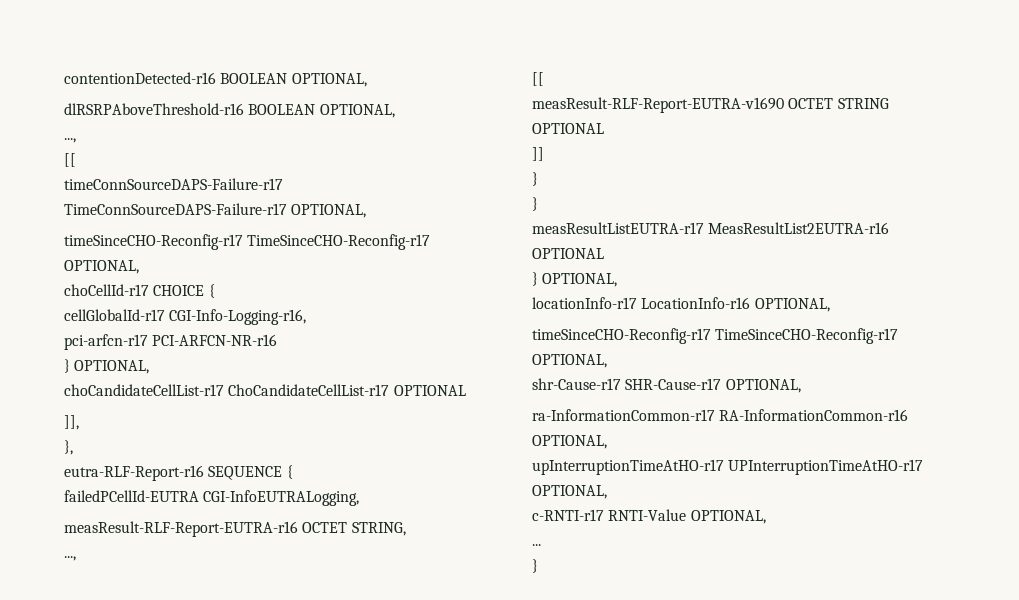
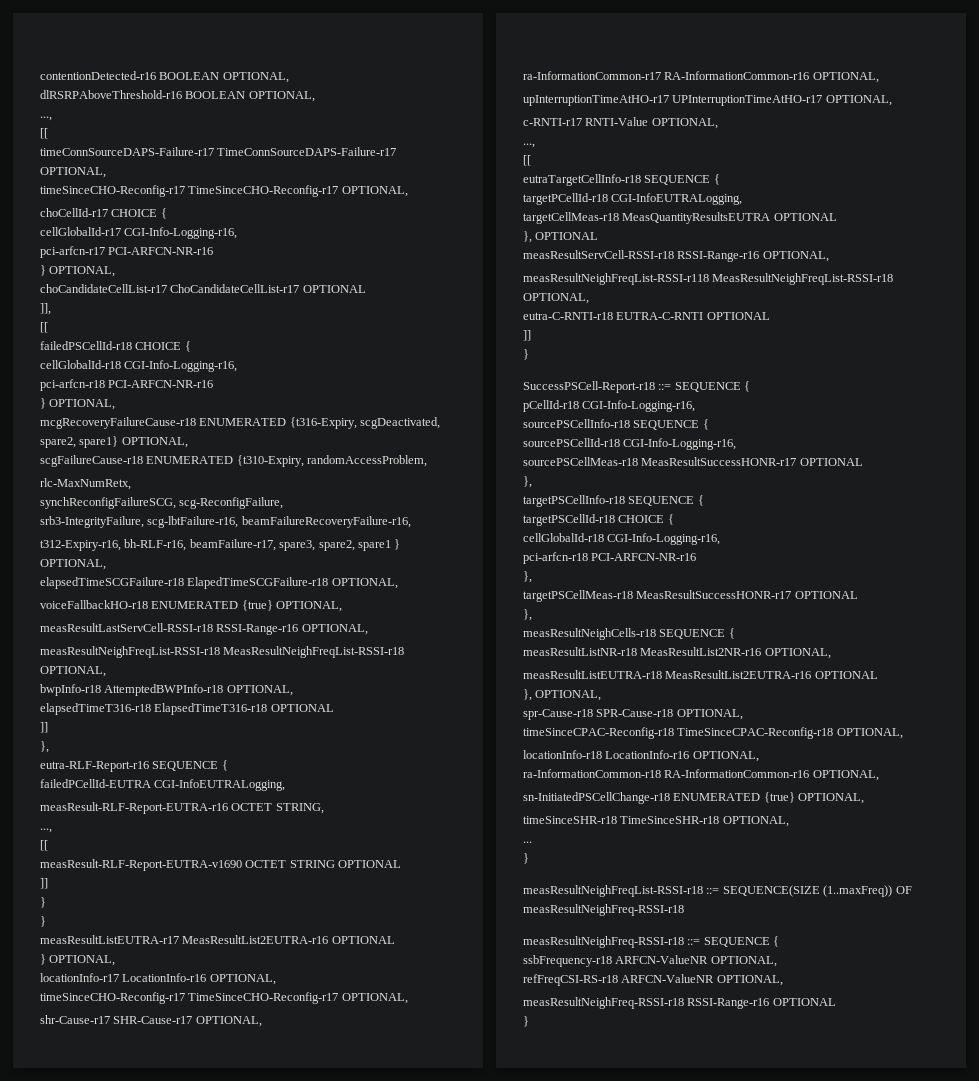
  ]],
+ [[
+ failedPSCellId-r18 CHOICE {
+ cellGlobalId-r18 CGI-Info-Logging-r16,
+ pci-arfcn-r18 PCI-ARFCN-NR-r16
+ } OPTIONAL,
+ mcgRecoveryFailureCause-r18 ENUMERATED {t316-Expiry, scgDeactivated, spare2, spare1} OPTIONAL,
+ scgFailureCause-r18 ENUMERATED {t310-Expiry, randomAccessProblem,
+ rlc-MaxNumRetx,
+ synchReconfigFailureSCG, scg-ReconfigFailure,
+ srb3-IntegrityFailure, scg-lbtFailure-r16, beamFailureRecoveryFailure-r16,
+ t312-Expiry-r16, bh-RLF-r16, beamFailure-r17, spare3, spare2, spare1 } OPTIONAL,
+ elapsedTimeSCGFailure-r18 ElapedTimeSCGFailure-r18 OPTIONAL,
+ voiceFallbackHO-r18 ENUMERATED {true} OPTIONAL,
+ measResultLastServCell-RSSI-r18 RSSI-Range-r16 OPTIONAL,
+ measResultNeighFreqList-RSSI-r18 MeasResultNeighFreqList-RSSI-r18 OPTIONAL,
+ bwpInfo-r18 AttemptedBWPInfo-r18 OPTIONAL,
+ elapsedTimeT316-r18 ElapsedTimeT316-r18 OPTIONAL
+ ]]
  c-RNTI-r17 RNTI-Value OPTIONAL,
+ ...,
+ [[
+ eutraTargetCellInfo-r18 SEQUENCE {
+ targetPCellId-r18 CGI-InfoEUTRALogging,
+ targetCellMeas-r18 MeasQuantityResultsEUTRA OPTIONAL
+ }, OPTIONAL
+ measResultServCell-RSSI-r18 RSSI-Range-r16 OPTIONAL,
+ measResultNeighFreqList-RSSI-r118 MeasResultNeighFreqList-RSSI-r18 OPTIONAL,
+ eutra-C-RNTI-r18 EUTRA-C-RNTI OPTIONAL
+ ]]
+ }
+ SuccessPSCell-Report-r18 ::= SEQUENCE {
+ pCellId-r18 CGI-Info-Logging-r16,
+ sourcePSCellInfo-r18 SEQUENCE {
+ sourcePSCellId-r18 CGI-Info-Logging-r16,
+ sourcePSCellMeas-r18 MeasResultSuccessHONR-r17 OPTIONAL
+ },
+ targetPSCellInfo-r18 SEQUENCE {
+ targetPSCellId-r18 CHOICE {
+ cellGlobalId-r18 CGI-Info-Logging-r16,
+ pci-arfcn-r18 PCI-ARFCN-NR-r16
+ },
+ targetPSCellMeas-r18 MeasResultSuccessHONR-r17 OPTIONAL
+ },
+ measResultNeighCells-r18 SEQUENCE {
+ measResultListNR-r18 MeasResultList2NR-r16 OPTIONAL,
+ measResultListEUTRA-r18 MeasResultList2EUTRA-r16 OPTIONAL
+ }, OPTIONAL,
+ spr-Cause-r18 SPR-Cause-r18 OPTIONAL,
+ timeSinceCPAC-Reconfig-r18 TimeSinceCPAC-Reconfig-r18 OPTIONAL,
+ locationInfo-r18 LocationInfo-r16 OPTIONAL,
+ ra-InformationCommon-r18 RA-InformationCommon-r16 OPTIONAL,
+ sn-InitiatedPSCellChange-r18 ENUMERATED {true} OPTIONAL,
+ timeSinceSHR-r18 TimeSinceSHR-r18 OPTIONAL,
  ...
+ }
+ measResultNeighFreqList-RSSI-r18 ::= SEQUENCE(SIZE (1..maxFreq)) OF measResultNeighFreq-RSSI-r18
+ measResultNeighFreq-RSSI-r18 ::= SEQUENCE {
+ ssbFrequency-r18 ARFCN-ValueNR OPTIONAL,
+ refFreqCSI-RS-r18 ARFCN-ValueNR OPTIONAL,
+ measResultNeighFreq-RSSI-r18 RSSI-Range-r16 OPTIONAL

